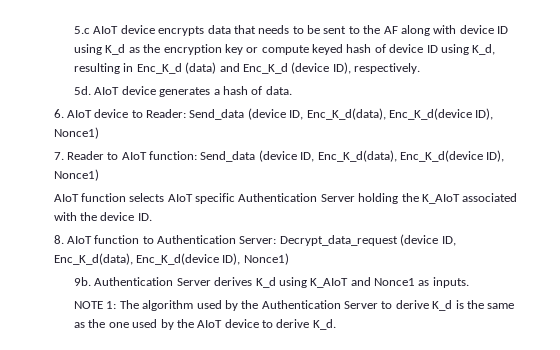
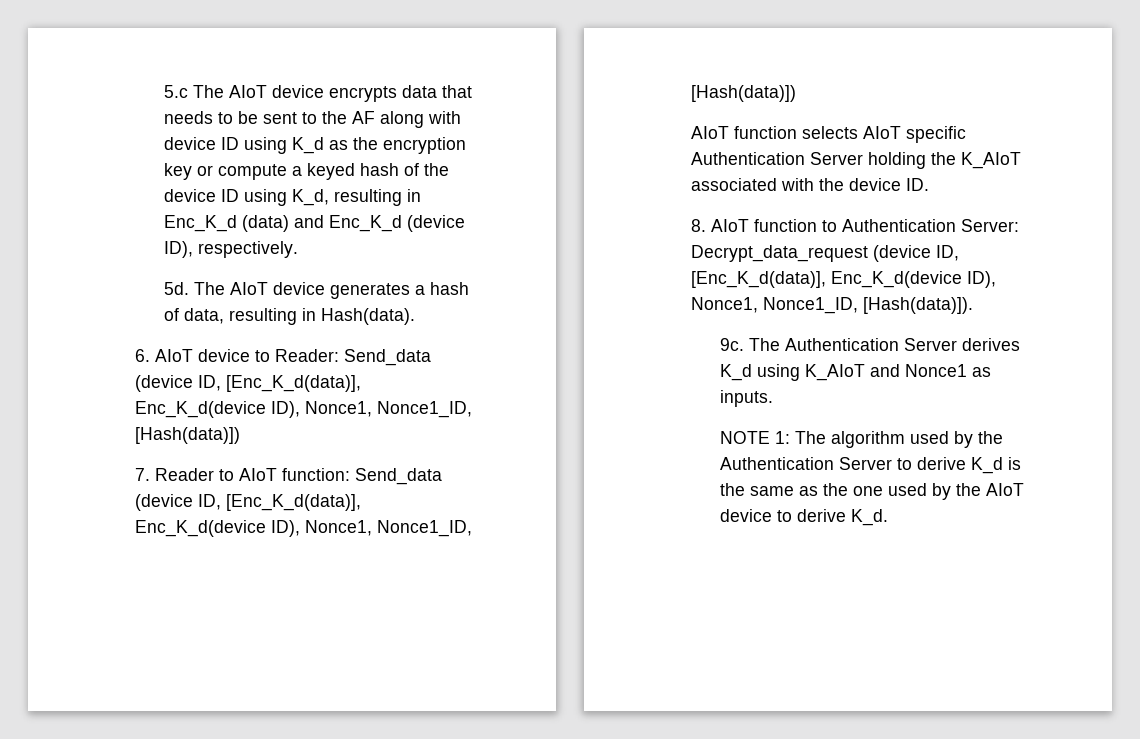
- 5.c AIoT device encrypts data that needs to be sent to the AF along with device ID using K_d as the encryption key or compute keyed hash of device ID using K_d, resulting in Enc_K_d (data) and Enc_K_d (device ID), respectively.
+ 5.c The AIoT device encrypts data that needs to be sent to the AF along with device ID using K_d as the encryption key or compute a keyed hash of the device ID using K_d, resulting in Enc_K_d (data) and Enc_K_d (device ID), respectively.
- AIoT device generates a hash of data.
+ The AIoT device generates a hash of data, resulting in Hash(data).
- 6. AIoT device to Reader: Send_data (device ID, Enc_K_d(data), Enc_K_d(device ID), Nonce1)
+ 6. AIoT device to Reader: Send_data (device ID, [Enc_K_d(data)], Enc_K_d(device ID), Nonce1, Nonce1_ID, [Hash(data)])
- 7. Reader to AIoT function: Send_data (device ID, Enc_K_d(data), Enc_K_d(device ID), Nonce1)
+ 7. Reader to AIoT function: Send_data (device ID, [Enc_K_d(data)], Enc_K_d(device ID), Nonce1, Nonce1_ID, [Hash(data)])
- 8. AIoT function to Authentication Server: Decrypt_data_request (device ID, Enc_K_d(data), Enc_K_d(device ID), Nonce1)
- 9b. Authentication Server derives K_d using K_AIoT and Nonce1 as inputs.
+ 8. AIoT function to Authentication Server: Decrypt_data_request (device ID, [Enc_K_d(data)], Enc_K_d(device ID), Nonce1, Nonce1_ID, [Hash(data)]).
+ 9c. The Authentication Server derives K_d using K_AIoT and Nonce1 as inputs.

